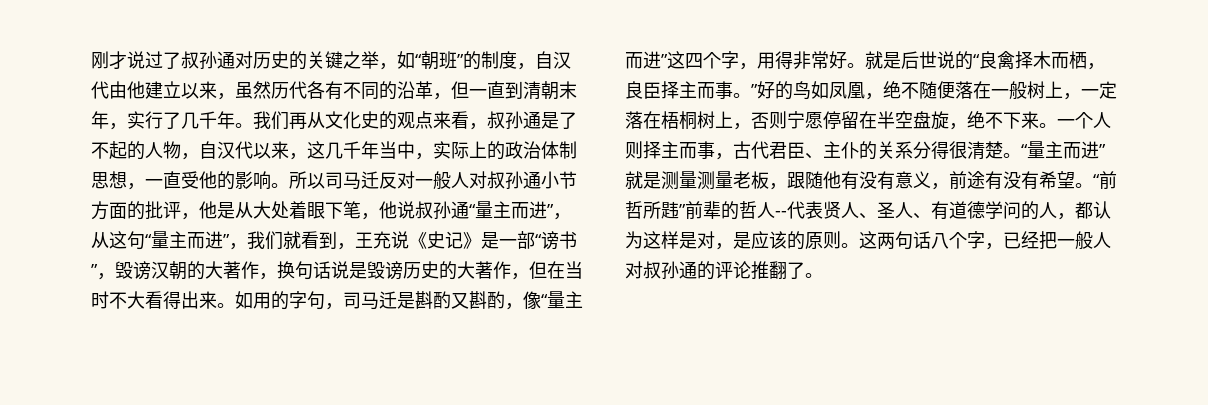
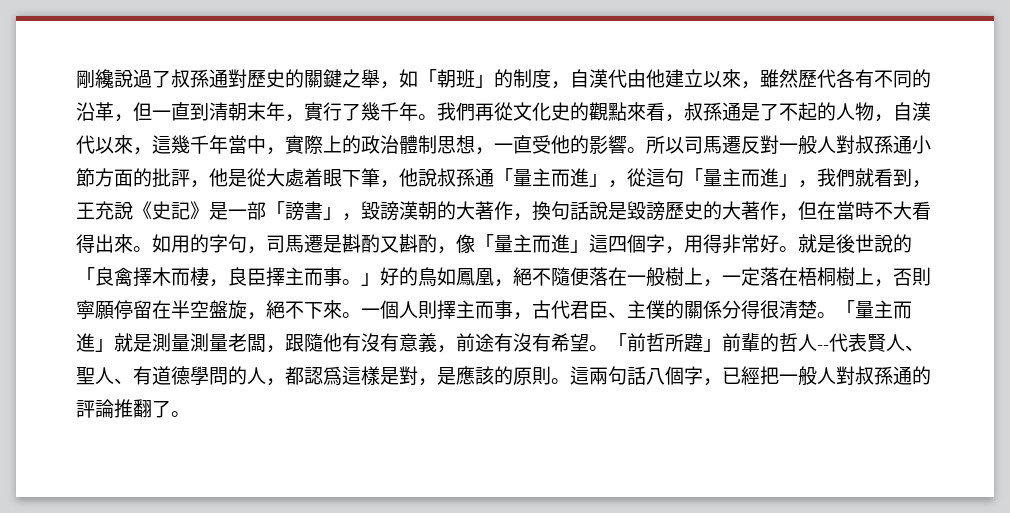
- 刚才说过了叔孙通对历史的关键之举，如“朝班”的制度，自汉代由他建立以来，虽然历代各有不同的沿革，但一直到清朝末年，实行了几千年。
+ 剛纔說過了叔孫通對歷史的關鍵之舉，如「朝班」的制度，自漢代由他建立以來，雖然歷代各有不同的沿革，但一直到清朝末年，實行了幾千年。
- 我们再从文化史的观点来看，叔孙通是了不起的人物，自汉代以来，这几千年当中，实际上的政治体制思想，一直受他的影响。
+ 我們再從文化史的觀點來看，叔孫通是了不起的人物，自漢代以來，這幾千年當中，實際上的政治體制思想，一直受他的影響。
- 所以司马迁反对一般人对叔孙通小节方面的批评，他是从大处着眼下笔，他说叔孙通“量主而进”，从这句“量主而进”，我们就看到，王充说《史记》是一部“谤书”，毁谤汉朝的大著作，换句话说是毁谤历史的大著作，但在当时不大看得出来。
+ 所以司馬遷反對一般人對叔孫通小節方面的批評，他是從大處着眼下筆，他說叔孫通「量主而進」，從這句「量主而進」，我們就看到，王充說《史記》是一部「謗書」，毀謗漢朝的大著作，換句話說是毀謗歷史的大著作，但在當時不大看得出來。
- 如用的字句，司马迁是斟酌又斟酌，像“量主而进”这四个字，用得非常好。
+ 如用的字句，司馬遷是斟酌又斟酌，像「量主而進」這四個字，用得非常好。
- 就是后世说的“良禽择木而栖，良臣择主而事。”好的鸟如凤凰，绝不随便落在一般树上，一定落在梧桐树上，否则宁愿停留在半空盘旋，绝不下来。一个人则择主而事，古代君臣、主仆的关系分得很清楚。
+ 就是後世說的「良禽擇木而棲，良臣擇主而事。」好的鳥如鳳凰，絕不隨便落在一般樹上，一定落在梧桐樹上，否則寧願停留在半空盤旋，絕不下來。一個人則擇主而事，古代君臣、主僕的關係分得很清楚。
- “量主而进”就是测量测量老板，跟随他有没有意义，前途有没有希望。
+ 「量主而進」就是測量測量老闆，跟隨他有沒有意義，前途有沒有希望。
- “前哲所韪”前辈的哲人--代表贤人、圣人、有道德学问的人，都认为这样是对，是应该的原则。这两句话八个字，已经把一般人对叔孙通的评论推翻了。
+ 「前哲所韙」前輩的哲人--代表賢人、聖人、有道德學問的人，都認爲這樣是對，是應該的原則。這兩句話八個字，已經把一般人對叔孫通的評論推翻了。

